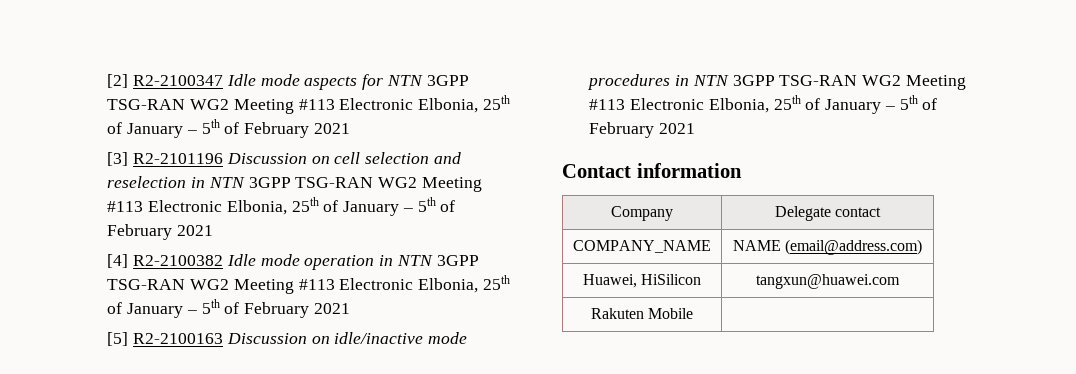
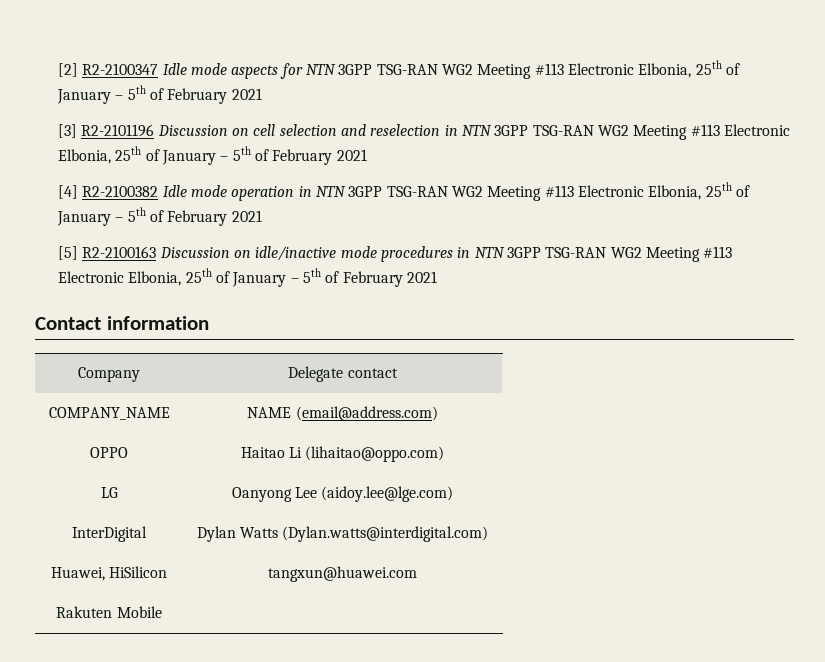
+ OPPO | Haitao Li (lihaitao@oppo.com)
+ LG | Oanyong Lee (aidoy.lee@lge.com)
+ InterDigital | Dylan Watts (Dylan.watts@interdigital.com)

